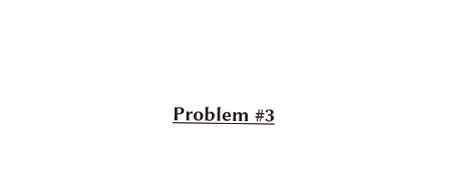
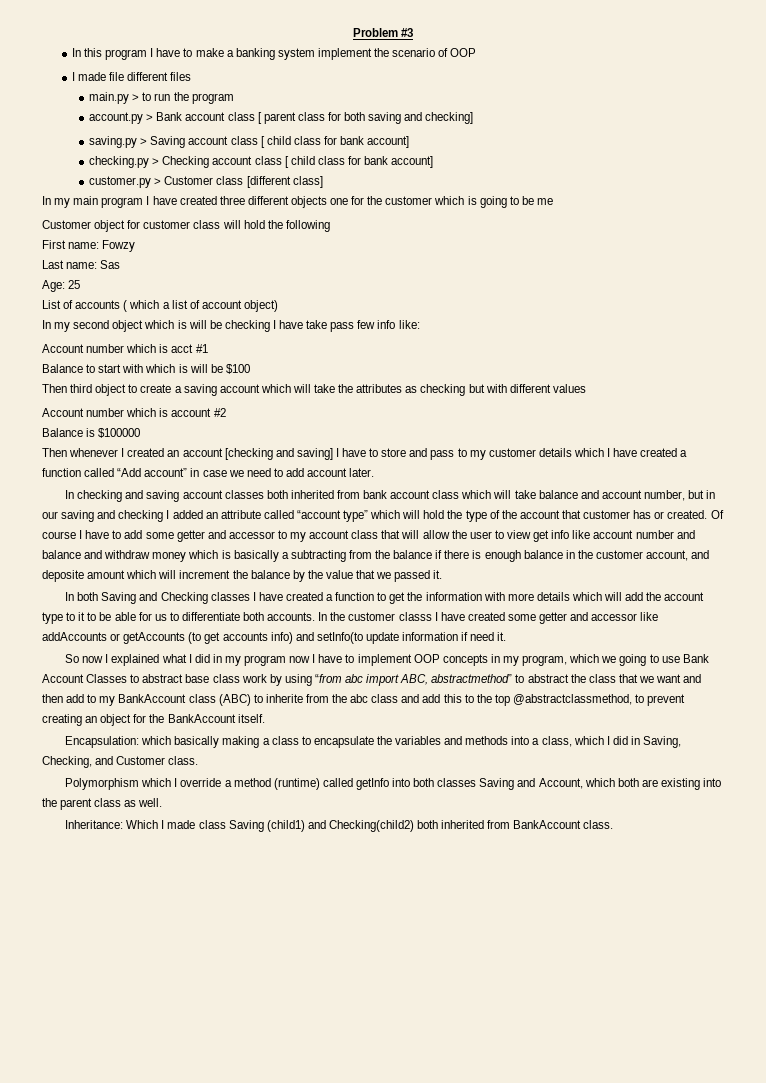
+ In this program I have to make a banking system implement the scenario of OOP
+ I made file different files
+ main.py > to run the program
+ account.py > Bank account class [ parent class for both saving and checking]
+ saving.py > Saving account class [ child class for bank account]
+ checking.py > Checking account class [ child class for bank account]
+ customer.py > Customer class [different class]
+ In my main program I have created three different objects one for the customer which is going to be me
+ Customer object for customer class will hold the following
+ First name: Fowzy
+ Last name: Sas
+ Age: 25
+ List of accounts ( which a list of account object)
+ In my second object which is will be checking I have take pass few info like:
+ Account number which is acct #1
+ Balance to start with which is will be $100
+ Then third object to create a saving account which will take the attributes as checking but with different values
+ Account number which is account #2
+ Balance is $100000
+ Then whenever I created an account [checking and saving] I have to store and pass to my customer details which I have created a function called “Add account” in case we need to add account later.
+ In checking and saving account classes both inherited from bank account class which will take balance and account number, but in our saving and checking I added an attribute called “account type” which will hold the type of the account that customer has or created. Of course I have to add some getter and accessor to my account class that will allow the user to view get info like account number and balance and withdraw money which is basically a subtracting from the balance if there is enough balance in the customer account, and deposite amount which will increment the balance by the value that we passed it.
+ In both Saving and Checking classes I have created a function to get the information with more details which will add the account type to it to be able for us to differentiate both accounts. In the customer classs I have created some getter and accessor like addAccounts or getAccounts (to get accounts info) and setInfo(to update information if need it.
+ So now I explained what I did in my program now I have to implement OOP concepts in my program, which we going to use Bank Account Classes to abstract base class work by using “from abc import ABC, abstractmethod” to abstract the class that we want and then add to my BankAccount class (ABC) to inherite from the abc class and add this to the top @abstractclassmethod, to prevent creating an object for the BankAccount itself.
+ Encapsulation: which basically making a class to encapsulate the variables and methods into a class, which I did in Saving, Checking, and Customer class.
+ Polymorphism which I override a method (runtime) called getInfo into both classes Saving and Account, which both are existing into the parent class as well.
+ Inheritance: Which I made class Saving (child1) and Checking(child2) both inherited from BankAccount class.

